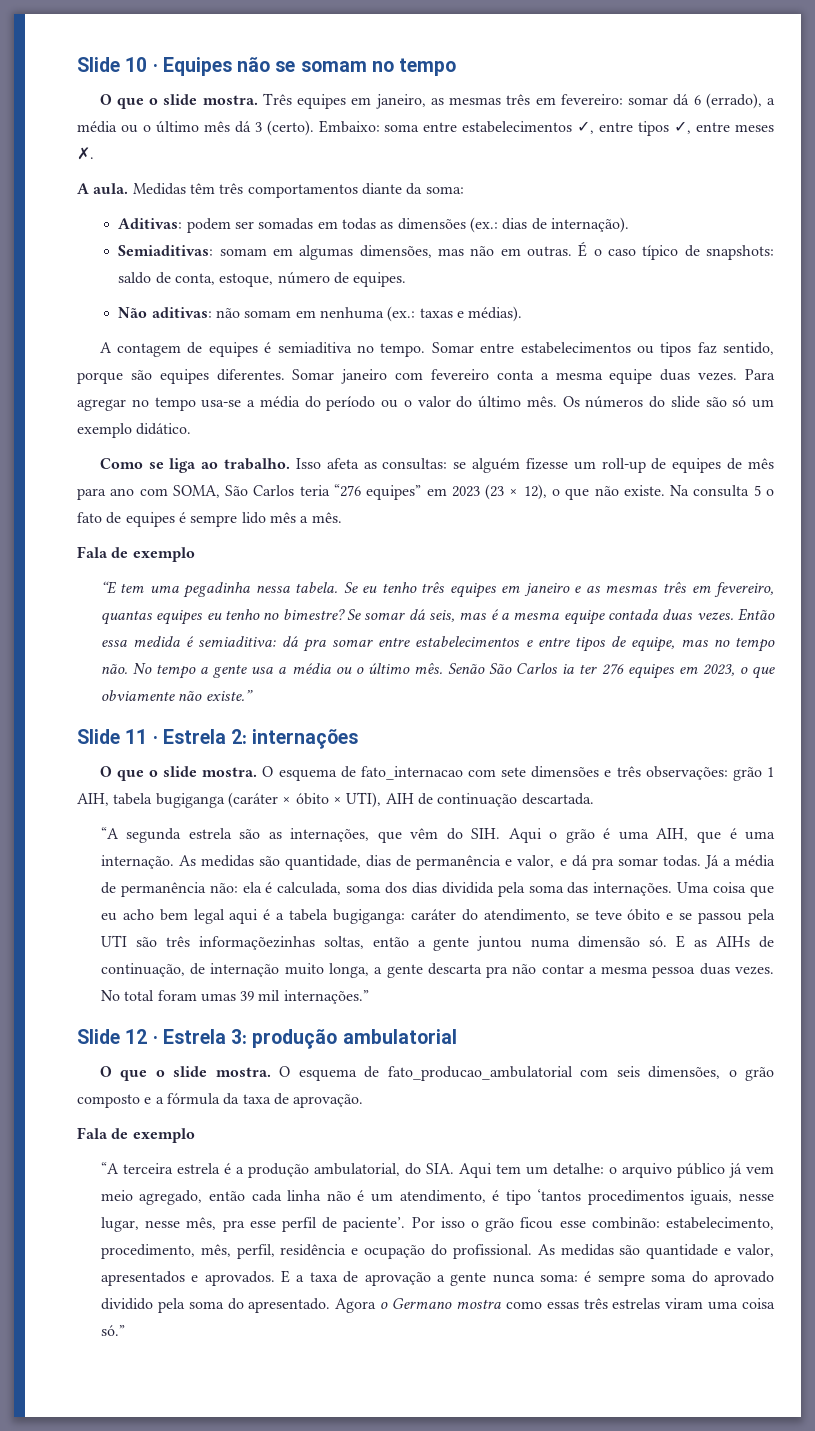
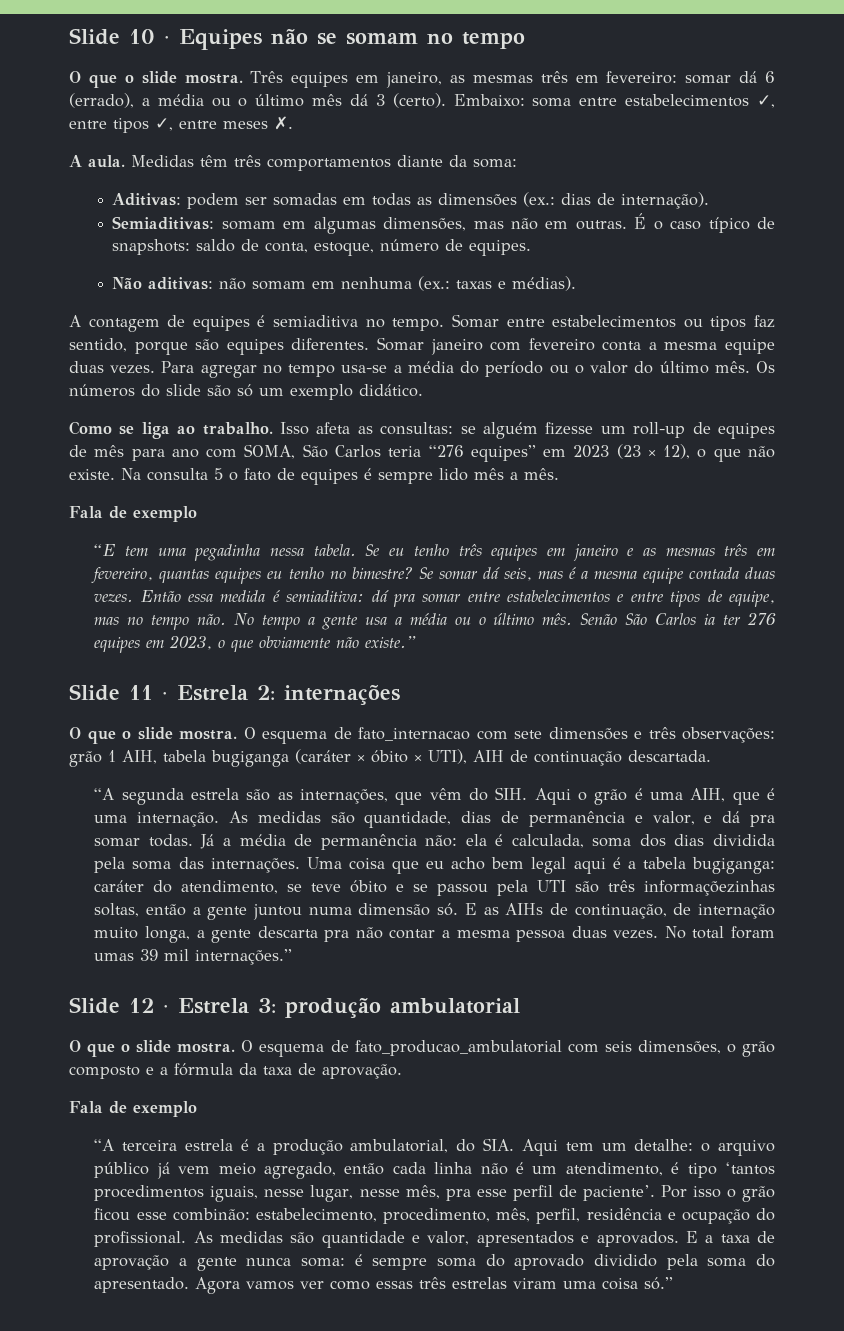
- Agora o Germano mostra como essas três estrelas viram uma coisa só.”
+ Agora vamos ver como essas três estrelas viram uma coisa só.”

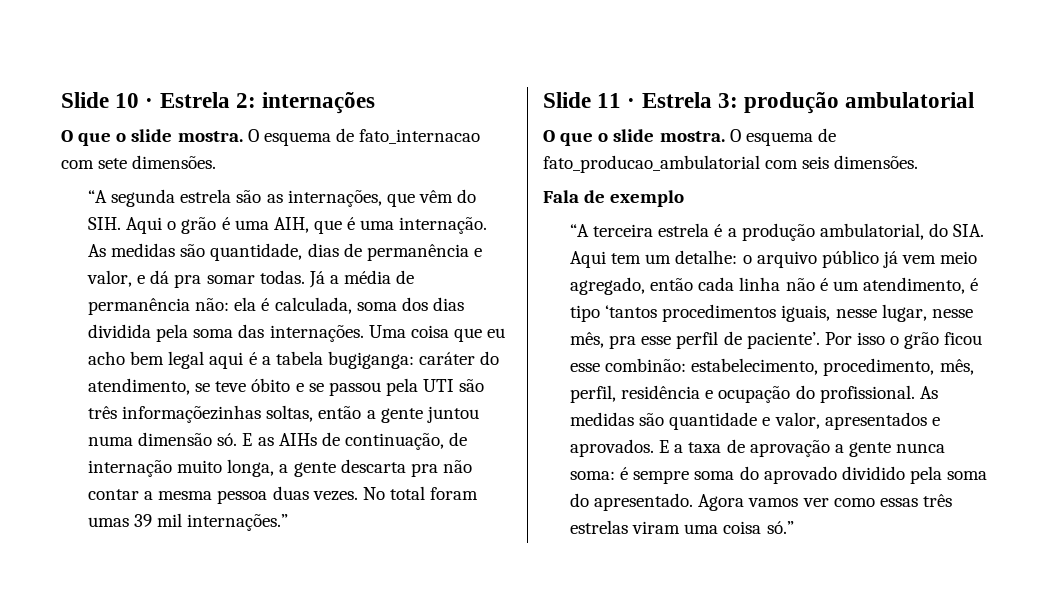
- Slide 10 · Equipes não se somam no tempo
- O que o slide mostra. Três equipes em janeiro, as mesmas três em fevereiro: somar dá 6 (errado), a média ou o último mês dá 3 (certo). Embaixo: soma entre estabelecimentos ✓, entre tipos ✓, entre meses ✗.
- A aula. Medidas têm três comportamentos diante da soma:
- Aditivas: podem ser somadas em todas as dimensões (ex.: dias de internação).
- Semiaditivas: somam em algumas dimensões, mas não em outras. É o caso típico de snapshots: saldo de conta, estoque, número de equipes.
- Não aditivas: não somam em nenhuma (ex.: taxas e médias).
- A contagem de equipes é semiaditiva no tempo. Somar entre estabelecimentos ou tipos faz sentido, porque são equipes diferentes. Somar janeiro com fevereiro conta a mesma equipe duas vezes. Para agregar no tempo usa-se a média do período ou o valor do último mês. Os números do slide são só um exemplo didático.
- Como se liga ao trabalho. Isso afeta as consultas: se alguém fizesse um roll-up de equipes de mês para ano com SOMA, São Carlos teria “276 equipes” em 2023 (23 × 12), o que não existe. Na consulta 5 o fato de equipes é sempre lido mês a mês.
- Fala de exemplo
- “E tem uma pegadinha nessa tabela. Se eu tenho três equipes em janeiro e as mesmas três em fevereiro, quantas equipes eu tenho no bimestre? Se somar dá seis, mas é a mesma equipe contada duas vezes. Então essa medida é semiaditiva: dá pra somar entre estabelecimentos e entre tipos de equipe, mas no tempo não. No tempo a gente usa a média ou o último mês. Senão São Carlos ia ter 276 equipes em 2023, o que obviamente não existe.”
- Slide 11 · Estrela 2: internações
+ Slide 10 · Estrela 2: internações
- O esquema de fato_internacao com sete dimensões e três observações: grão 1 AIH, tabela bugiganga (caráter × óbito × UTI), AIH de continuação descartada.
+ O esquema de fato_internacao com sete dimensões.
- Slide 12 · Estrela 3: produção ambulatorial
+ Slide 11 · Estrela 3: produção ambulatorial
- O esquema de fato_producao_ambulatorial com seis dimensões, o grão composto e a fórmula da taxa de aprovação.
+ O esquema de fato_producao_ambulatorial com seis dimensões.

